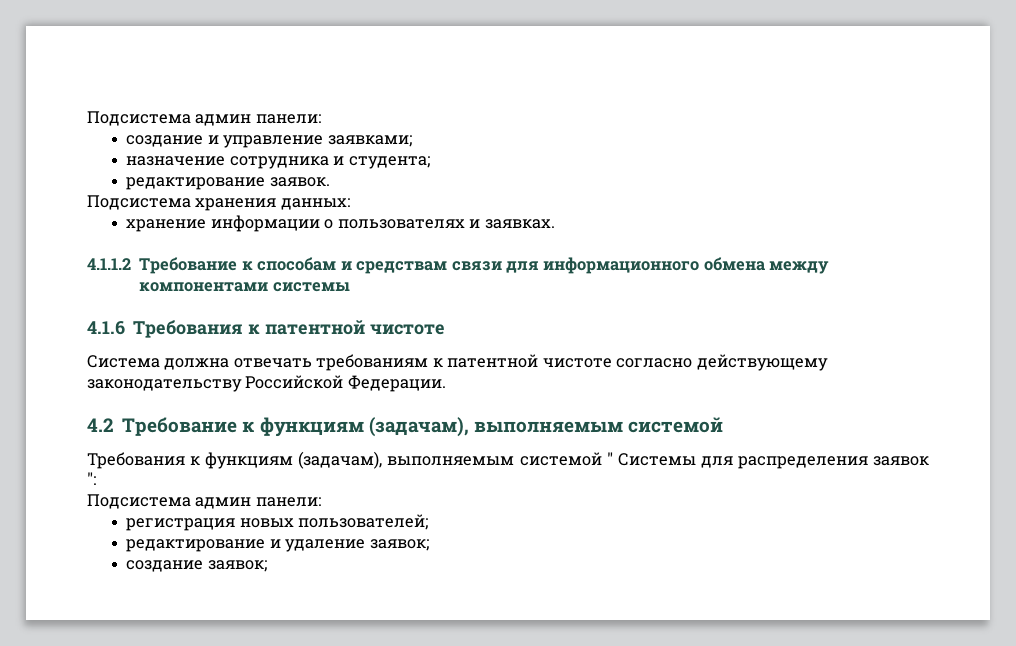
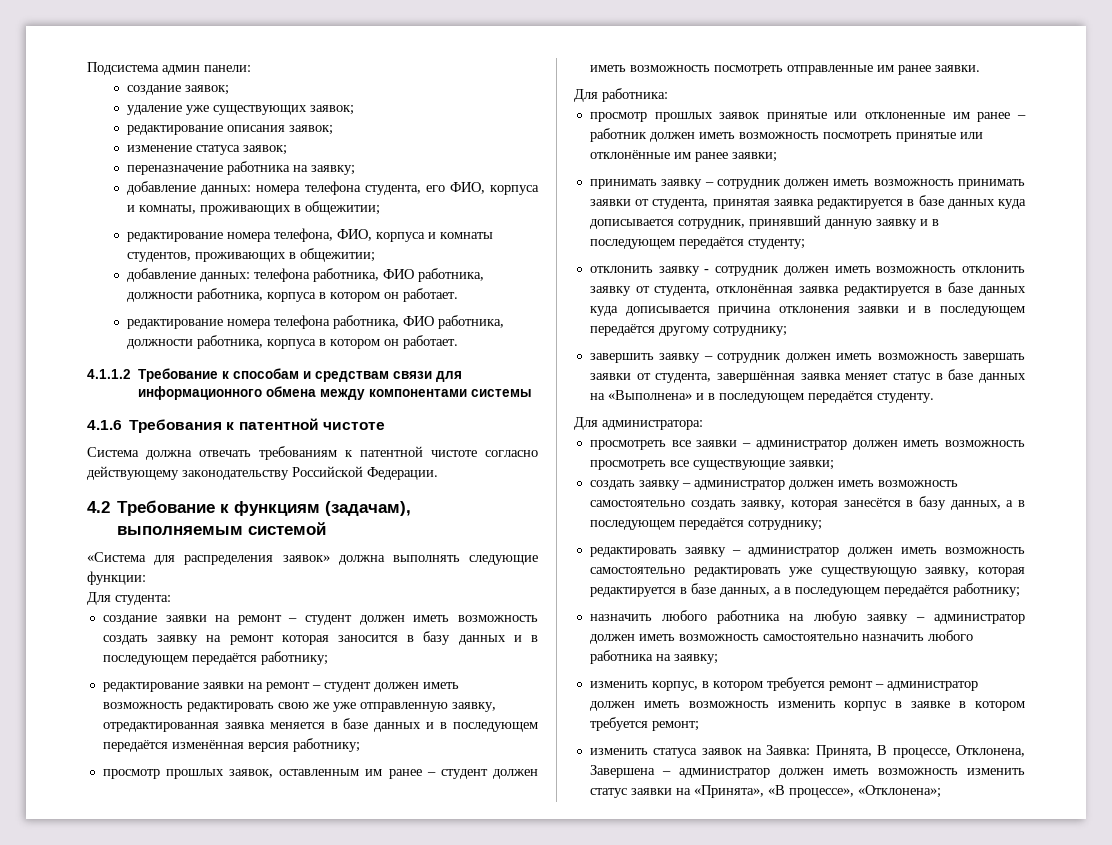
- создание и управление заявками;
- назначение сотрудника и студента;
- редактирование заявок.
- Подсистема хранения данных:
- хранение информации о пользователях и заявках.
+ создание заявок;
+ удаление уже существующих заявок;
+ редактирование описания заявок;
+ изменение статуса заявок;
+ переназначение работника на заявку;
+ добавление данных: номера телефона студента, его ФИО, корпуса и комнаты, проживающих в общежитии;
+ редактирование номера телефона, ФИО, корпуса и комнаты студентов, проживающих в общежитии;
+ добавление данных: телефона работника, ФИО работника, должности работника, корпуса в котором он работает.
+ редактирование номера телефона работника, ФИО работника, должности работника, корпуса в котором он работает.
- Требования к функциям (задачам), выполняемым системой " Системы для распределения заявок ":
- Подсистема админ панели:
- регистрация новых пользователей;
- редактирование и удаление заявок;
- создание заявок;
+ «Система для распределения заявок» должна выполнять следующие функции:
+ Для студента:
+ создание заявки на ремонт – студент должен иметь возможность создать заявку на ремонт которая заносится в базу данных и в последующем передаётся работнику;
+ редактирование заявки на ремонт – студент должен иметь возможность редактировать свою же уже отправленную заявку, отредактированная заявка меняется в базе данных и в последующем передаётся изменённая версия работнику;
+ просмотр прошлых заявок, оставленным им ранее – студент должен иметь возможность посмотреть отправленные им ранее заявки.
+ Для работника:
+ просмотр прошлых заявок принятые или отклоненные им ранее – работник должен иметь возможность посмотреть принятые или отклонённые им ранее заявки;
+ принимать заявку – сотрудник должен иметь возможность принимать заявки от студента, принятая заявка редактируется в базе данных куда дописывается сотрудник, принявший данную заявку и в последующем передаётся студенту;
+ отклонить заявку - сотрудник должен иметь возможность отклонить заявку от студента, отклонённая заявка редактируется в базе данных куда дописывается причина отклонения заявки и в последующем передаётся другому сотруднику;
+ завершить заявку – сотрудник должен иметь возможность завершать заявки от студента, завершённая заявка меняет статус в базе данных на «Выполнена» и в последующем передаётся студенту.
+ Для администратора:
+ просмотреть все заявки – администратор должен иметь возможность просмотреть все существующие заявки;
+ создать заявку – администратор должен иметь возможность самостоятельно создать заявку, которая занесётся в базу данных, а в последующем передаётся сотруднику;
+ редактировать заявку – администратор должен иметь возможность самостоятельно редактировать уже существующую заявку, которая редактируется в базе данных, а в последующем передаётся работнику;
+ назначить любого работника на любую заявку – администратор должен иметь возможность самостоятельно назначить любого работника на заявку;
+ изменить корпус, в котором требуется ремонт – администратор должен иметь возможность изменить корпус в заявке в котором требуется ремонт;
+ изменить статуса заявок на Заявка: Принята, В процессе, Отклонена, Завершена – администратор должен иметь возможность изменить статус заявки на «Принята», «В процессе», «Отклонена»;

